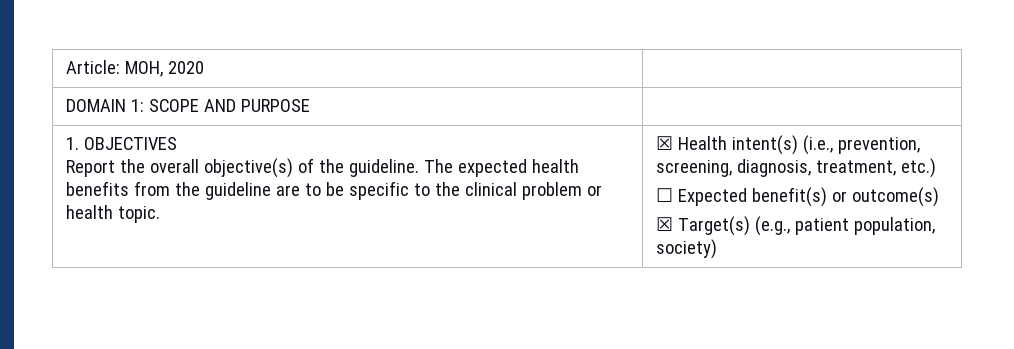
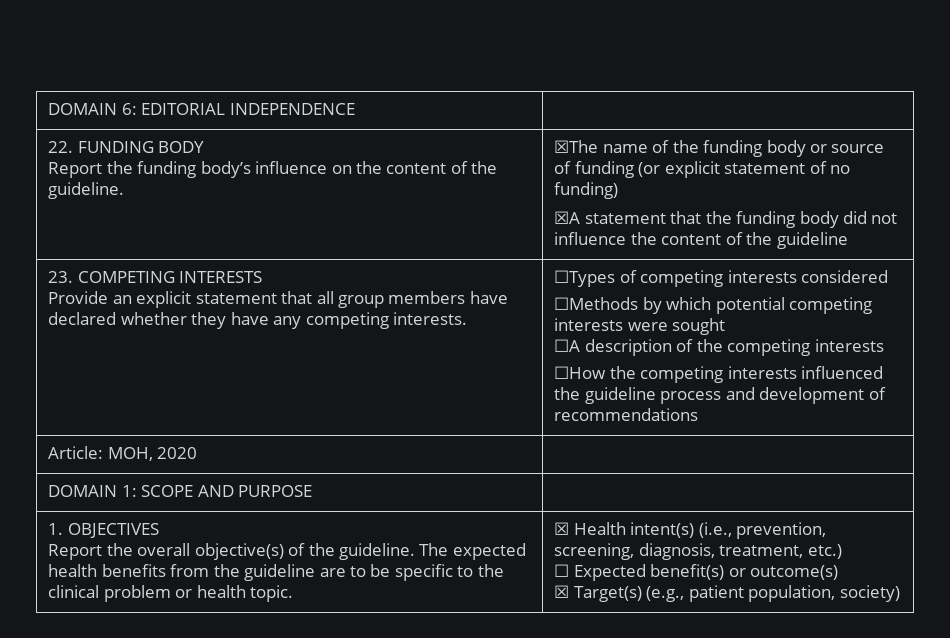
+ DOMAIN 6: EDITORIAL INDEPENDENCE |
+ 22. FUNDING BODY
+ Report the funding body’s influence on the content of the guideline. | ☒The name of the funding body or source of funding (or explicit statement of no funding)
+ ☒A statement that the funding body did not influence the content of the guideline
+ 23. COMPETING INTERESTS
+ Provide an explicit statement that all group members have declared whether they have any competing interests. | ☐Types of competing interests considered
+ ☐Methods by which potential competing interests were sought
+ ☐A description of the competing interests
+ ☐How the competing interests influenced the guideline process and development of recommendations

